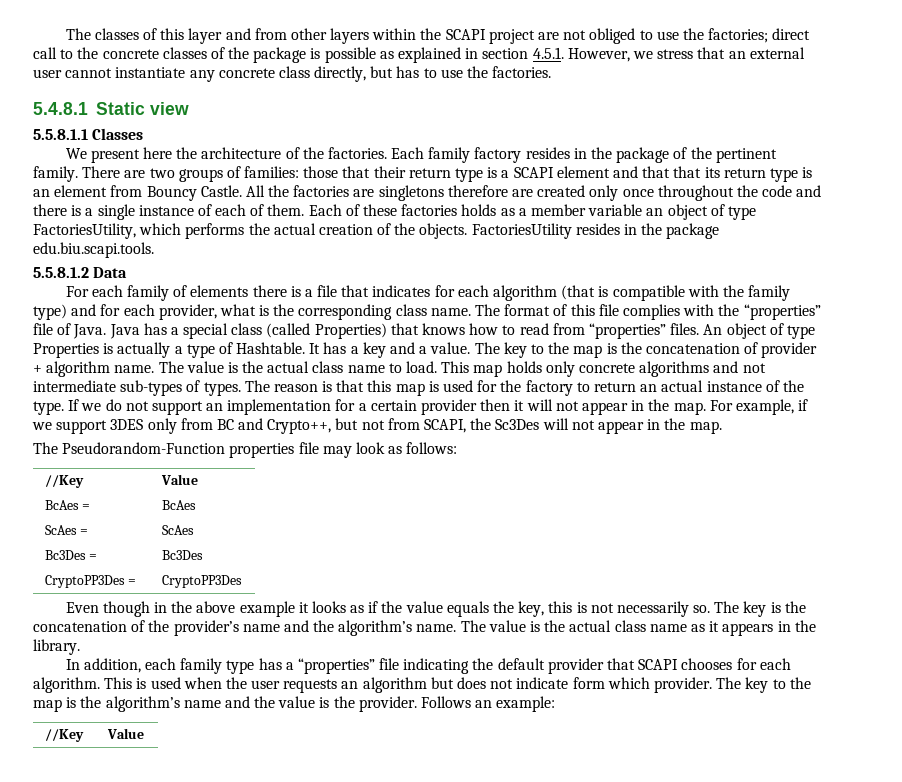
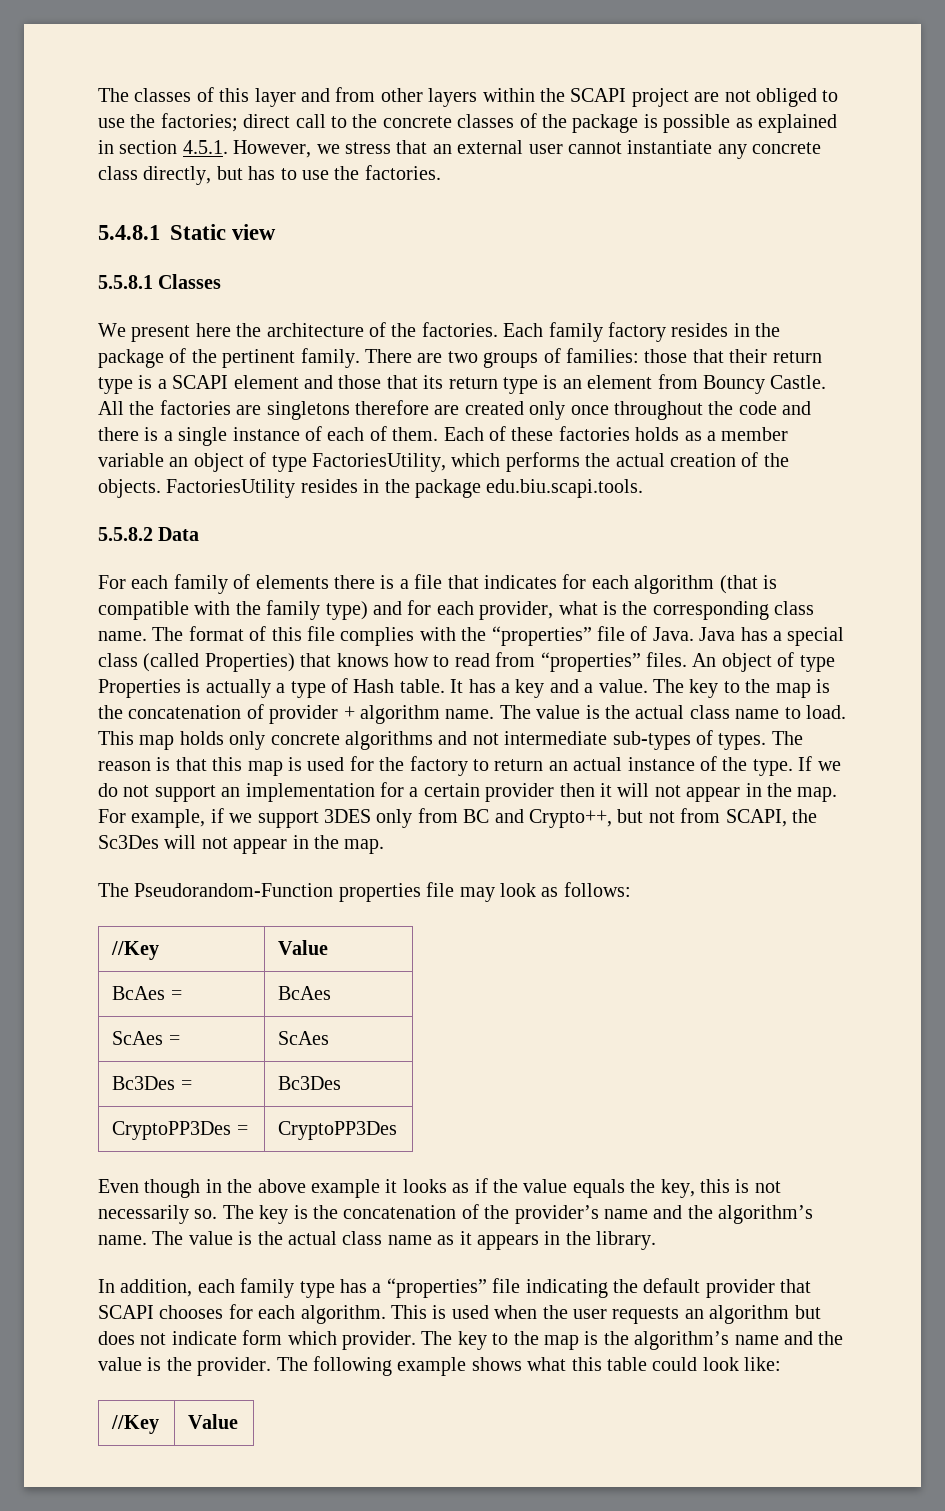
- 5.5.8.1.1 Classes
+ 5.5.8.1 Classes
- There are two groups of families: those that their return type is a SCAPI element and that that its return type is an element from Bouncy Castle.
+ There are two groups of families: those that their return type is a SCAPI element and those that its return type is an element from Bouncy Castle.
- 5.5.8.1.2 Data
+ 5.5.8.2 Data
- An object of type Properties is actually a type of Hashtable.
+ An object of type Properties is actually a type of Hash table.
- Follows an example:
+ The following example shows what this table could look like:

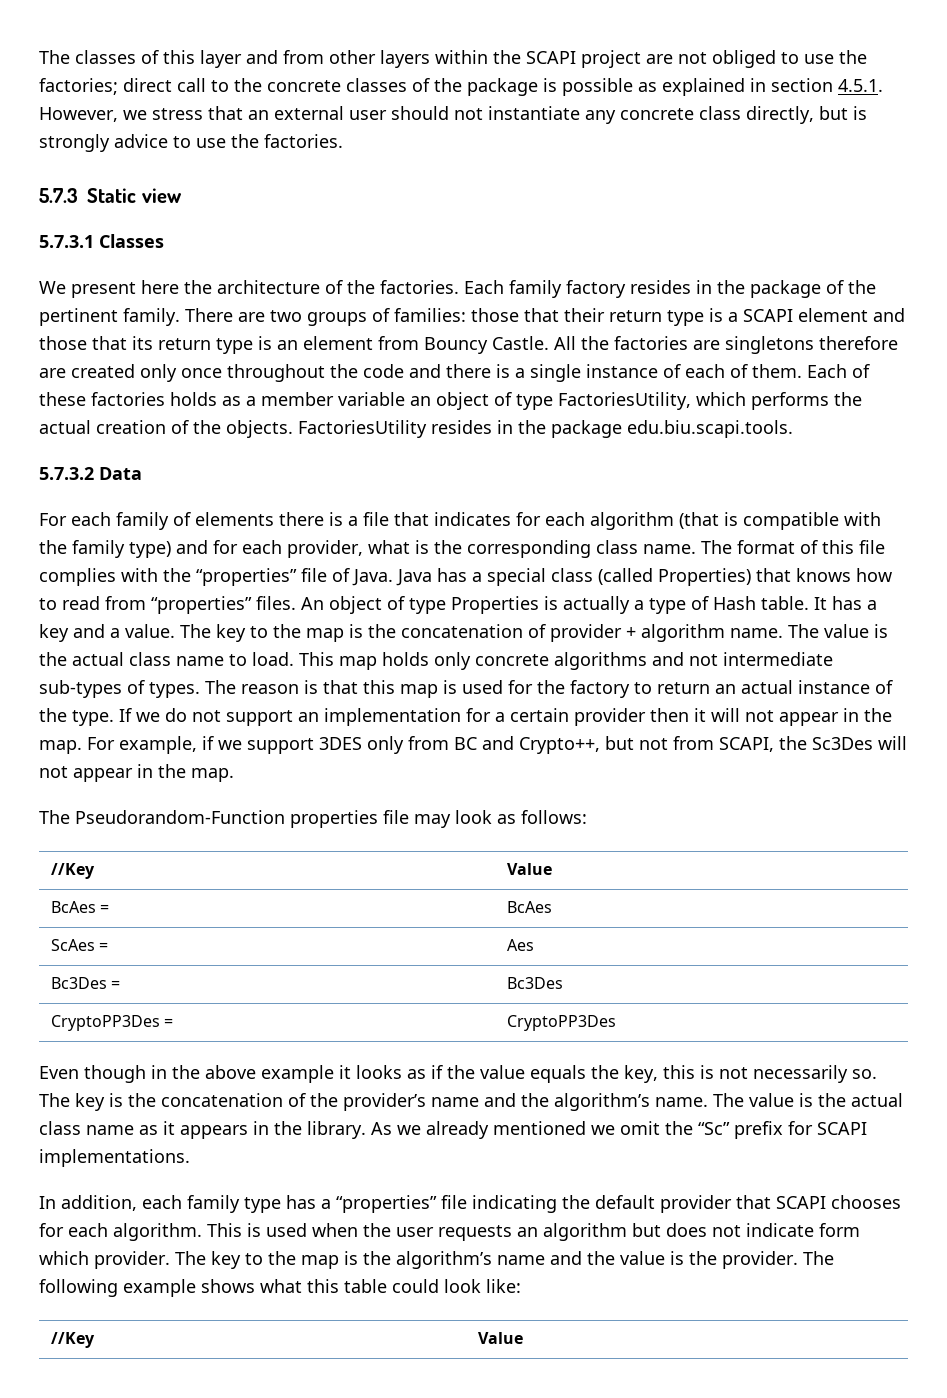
- The classes of this layer and from other layers within the SCAPI project are not obliged to use the factories; direct call to the concrete classes of the package is possible as explained in section 4.5.1. However, we stress that an external user cannot instantiate any concrete class directly, but has to use the factories.
+ The classes of this layer and from other layers within the SCAPI project are not obliged to use the factories; direct call to the concrete classes of the package is possible as explained in section 4.5.1. However, we stress that an external user should not instantiate any concrete class directly, but is strongly advice to use the factories.
- 5.4.8.1 Static view
+ 5.7.3 Static view
- 5.5.8.1 Classes
+ 5.7.3.1 Classes
- 5.5.8.2 Data
+ 5.7.3.2 Data
- ScAes = | ScAes
+ ScAes = | Aes
+ As we already mentioned we omit the “Sc” prefix for SCAPI implementations.

